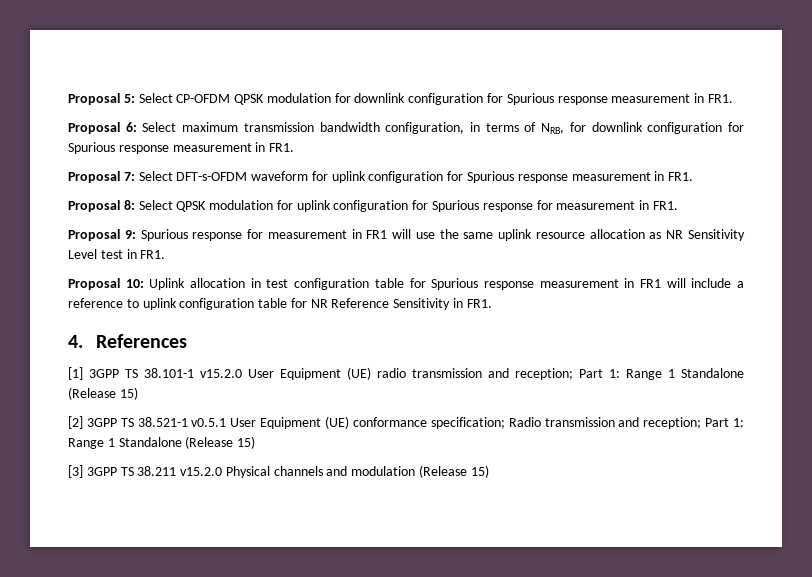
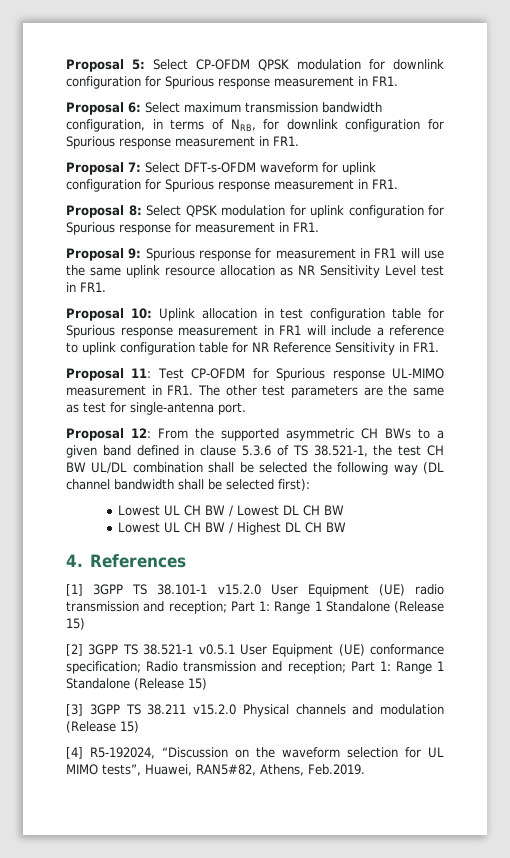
+ Proposal 11: Test CP-OFDM for Spurious response UL-MIMO measurement in FR1. The other test parameters are the same as test for single-antenna port.
+ Proposal 12: From the supported asymmetric CH BWs to a given band defined in clause 5.3.6 of TS 38.521-1, the test CH BW UL/DL combination shall be selected the following way (DL channel bandwidth shall be selected first):
+ Lowest UL CH BW / Lowest DL CH BW
+ Lowest UL CH BW / Highest DL CH BW
+ [4] R5-192024, “Discussion on the waveform selection for UL MIMO tests”, Huawei, RAN5#82, Athens, Feb.2019.

